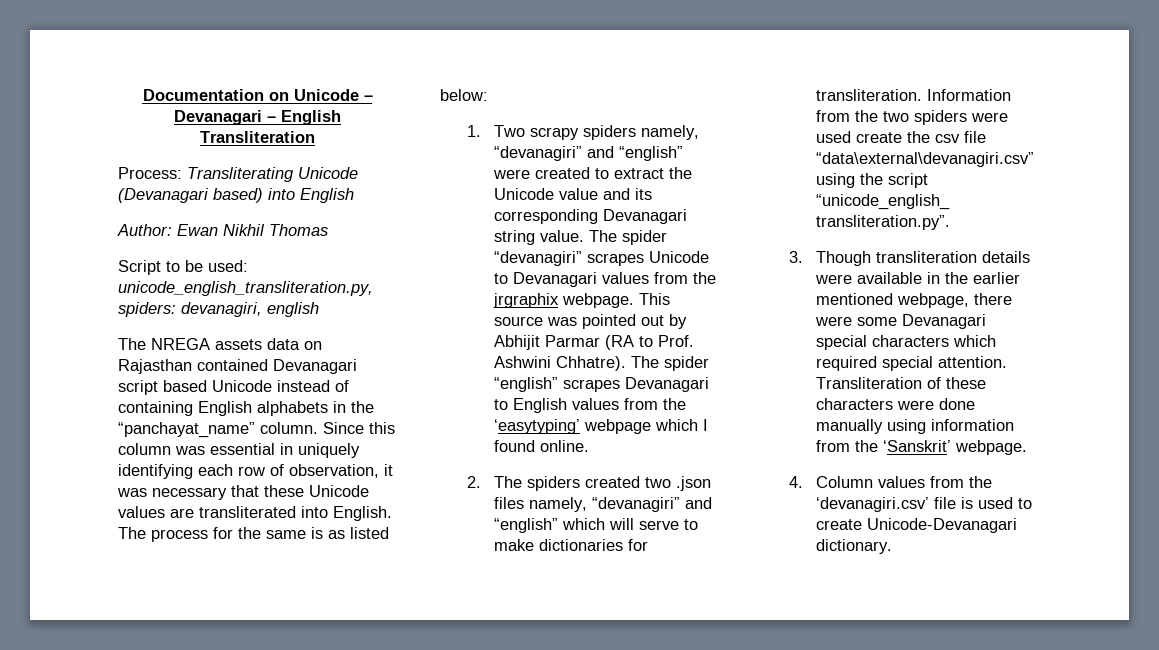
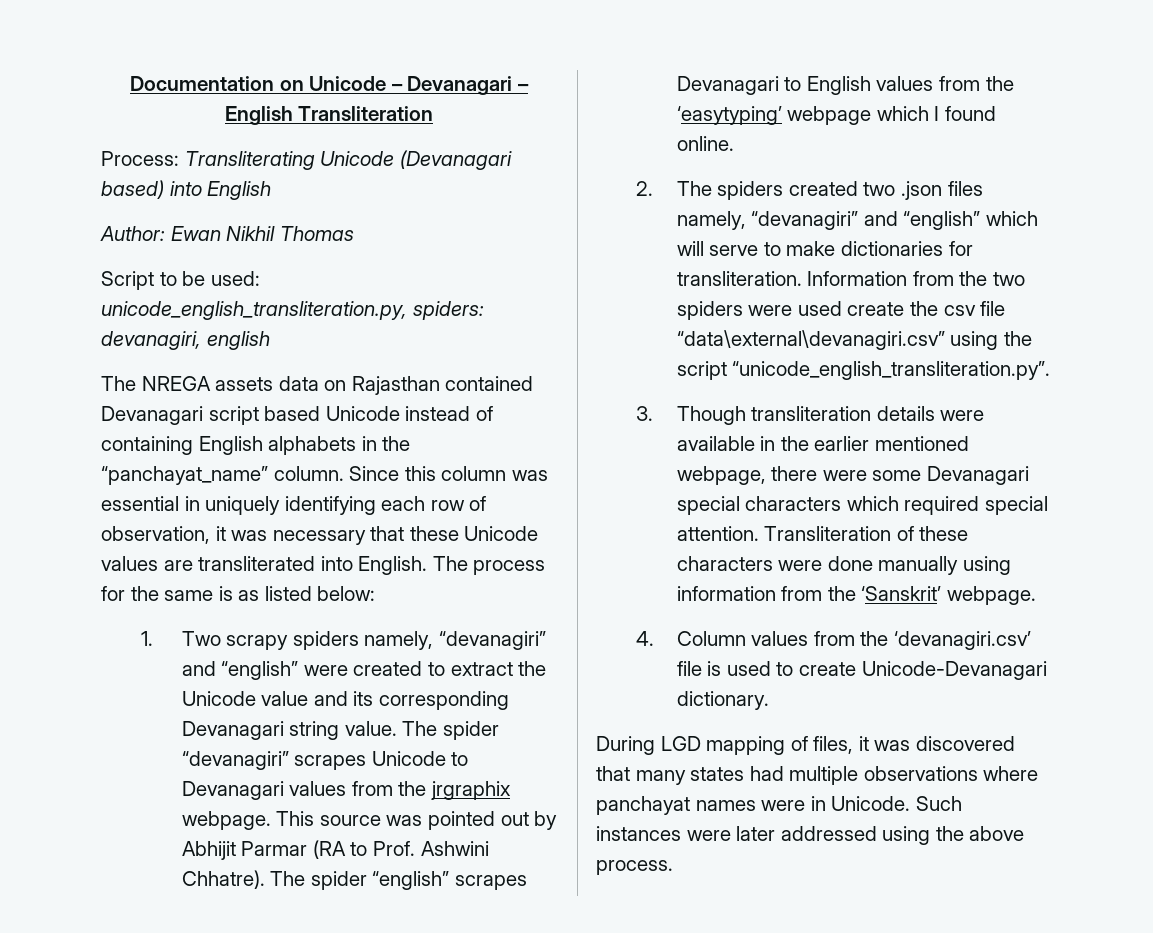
+ During LGD mapping of files, it was discovered that many states had multiple observations where panchayat names were in Unicode. Such instances were later addressed using the above process.

